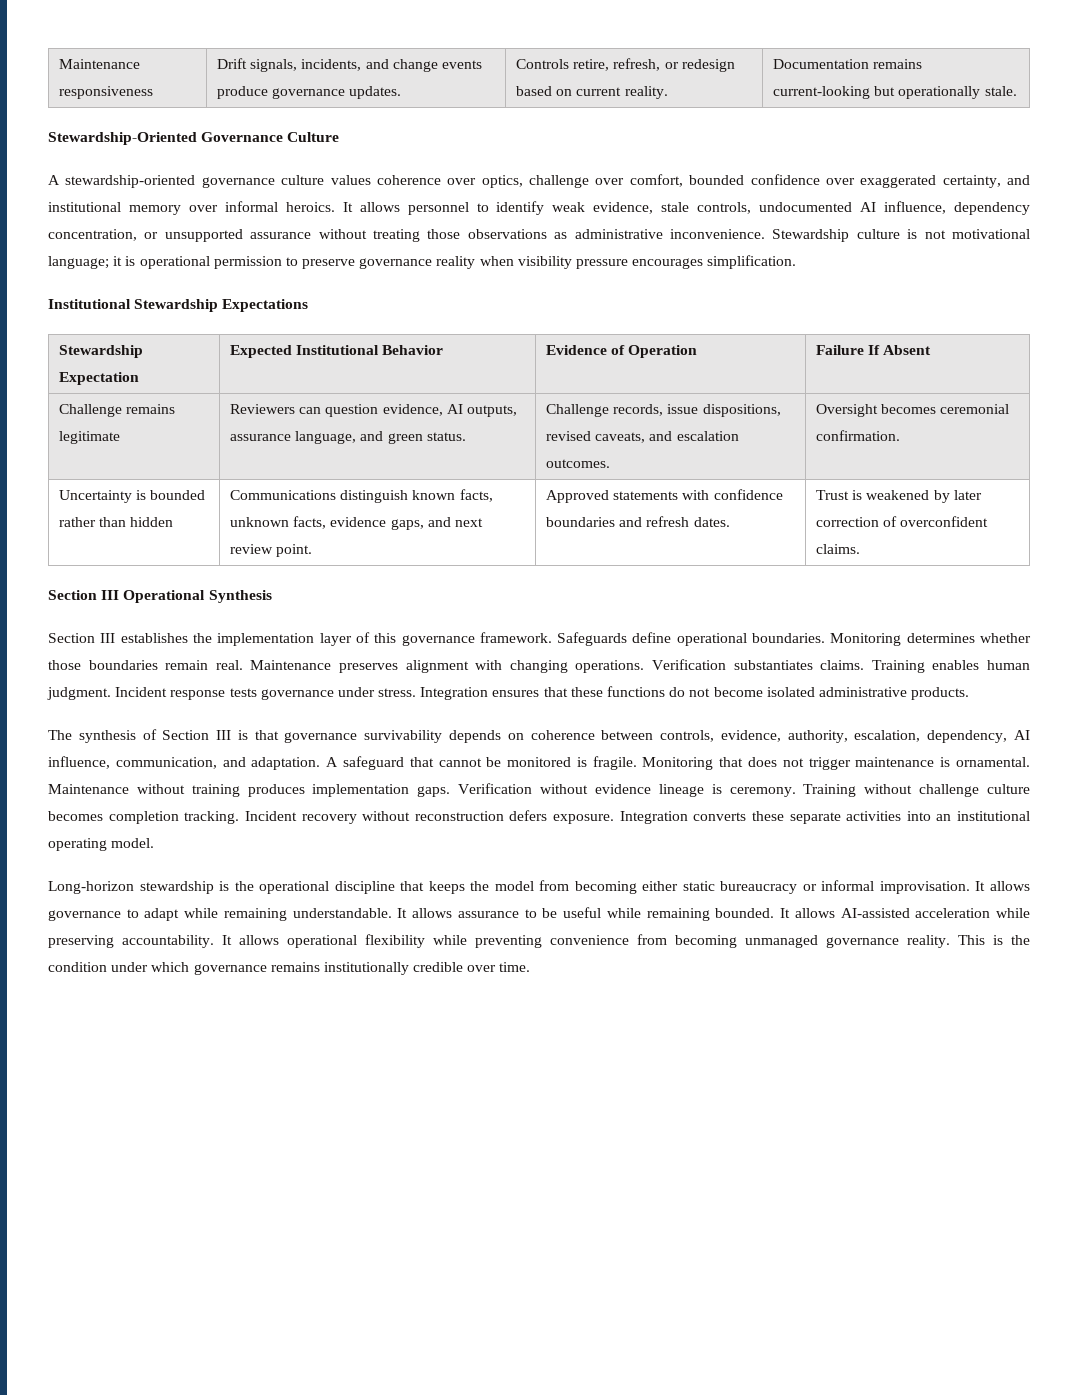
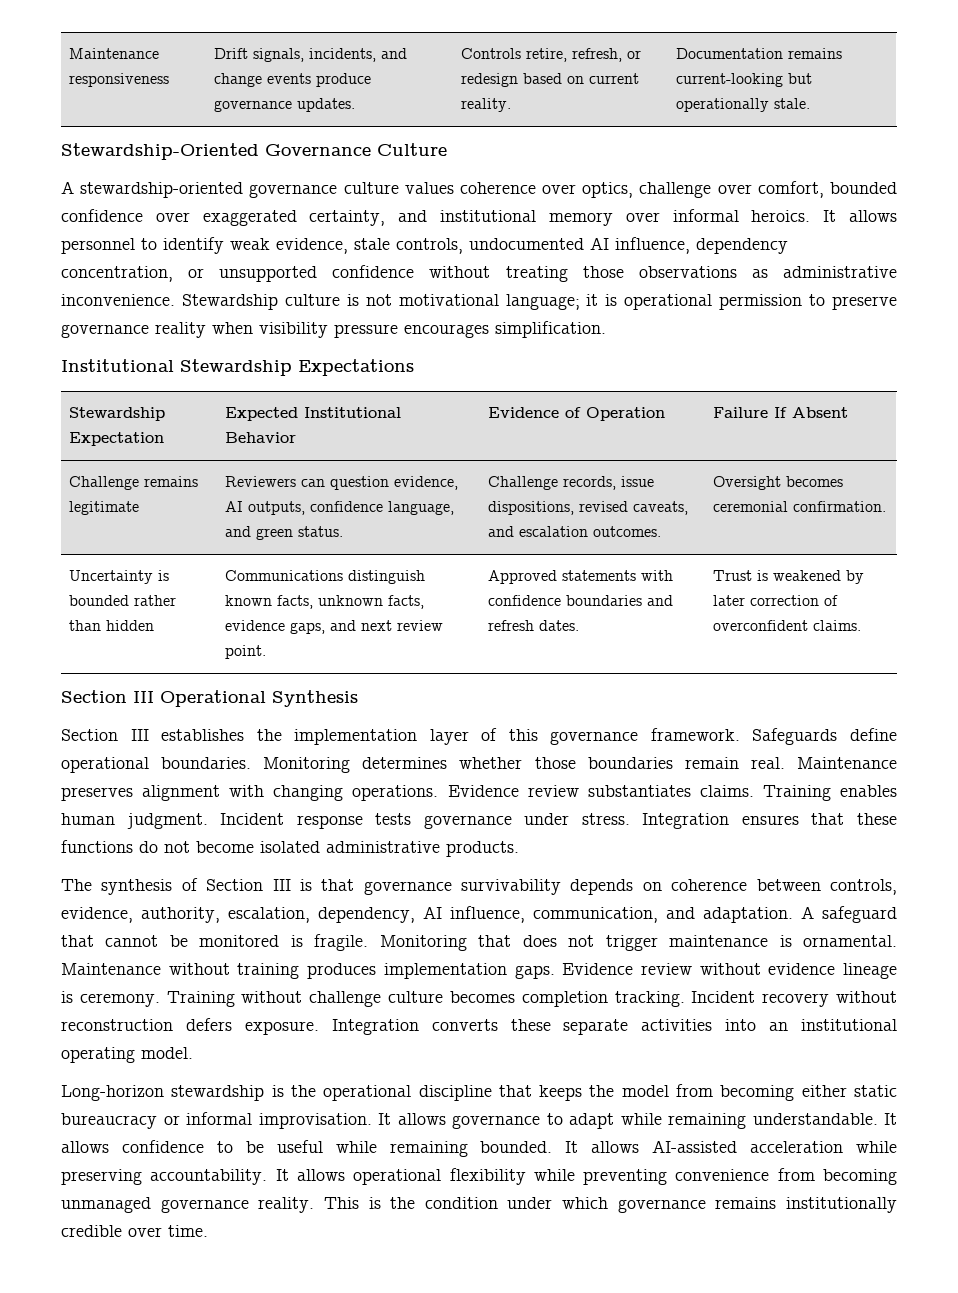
- It allows personnel to identify weak evidence, stale controls, undocumented AI influence, dependency concentration, or unsupported assurance without treating those observations as administrative inconvenience.
+ It allows personnel to identify weak evidence, stale controls, undocumented AI influence, dependency concentration, or unsupported confidence without treating those observations as administrative inconvenience.
- Challenge remains legitimate | Reviewers can question evidence, AI outputs, assurance language, and green status. | Challenge records, issue dispositions, revised caveats, and escalation outcomes. | Oversight becomes ceremonial confirmation.
+ Challenge remains legitimate | Reviewers can question evidence, AI outputs, confidence language, and green status. | Challenge records, issue dispositions, revised caveats, and escalation outcomes. | Oversight becomes ceremonial confirmation.
- Verification substantiates claims.
+ Evidence review substantiates claims.
- Verification without evidence lineage is ceremony.
+ Evidence review without evidence lineage is ceremony.
- It allows assurance to be useful while remaining bounded.
+ It allows confidence to be useful while remaining bounded.

